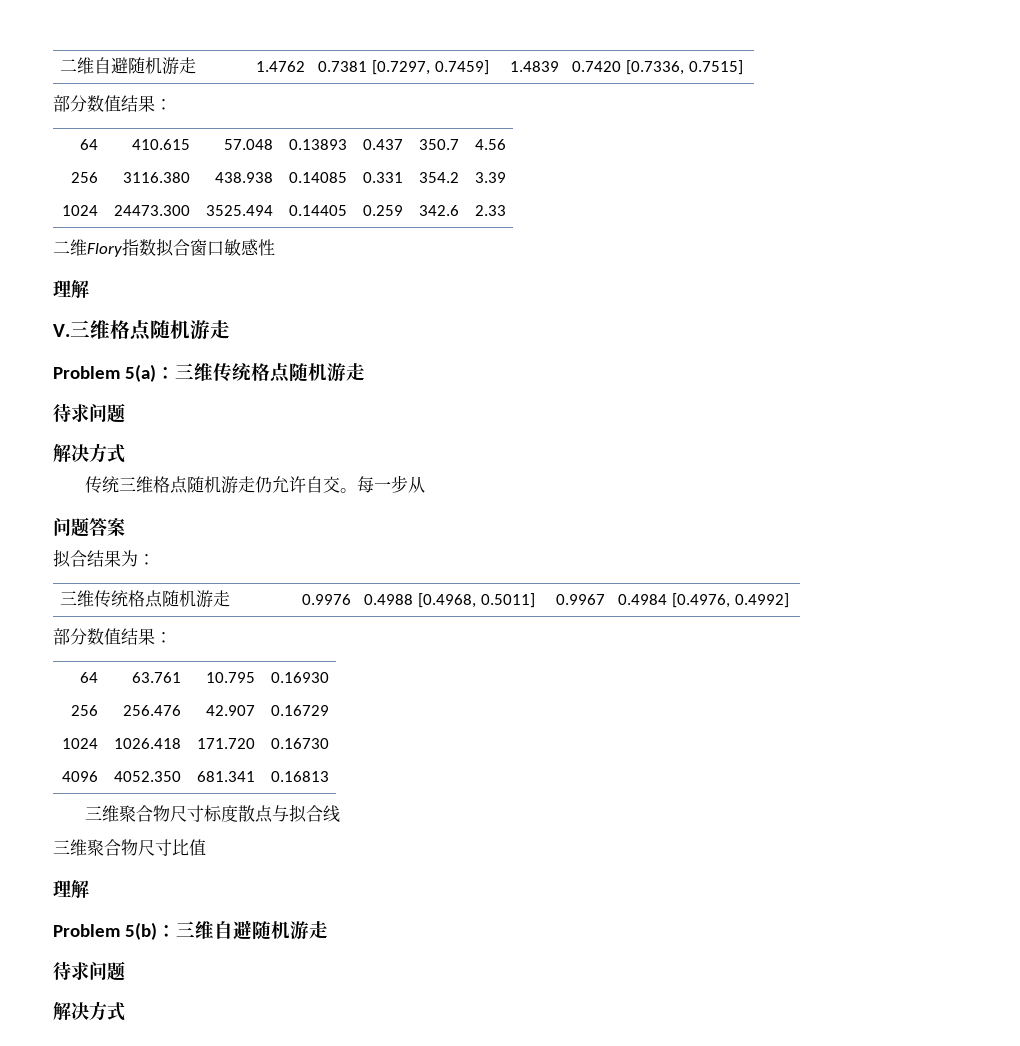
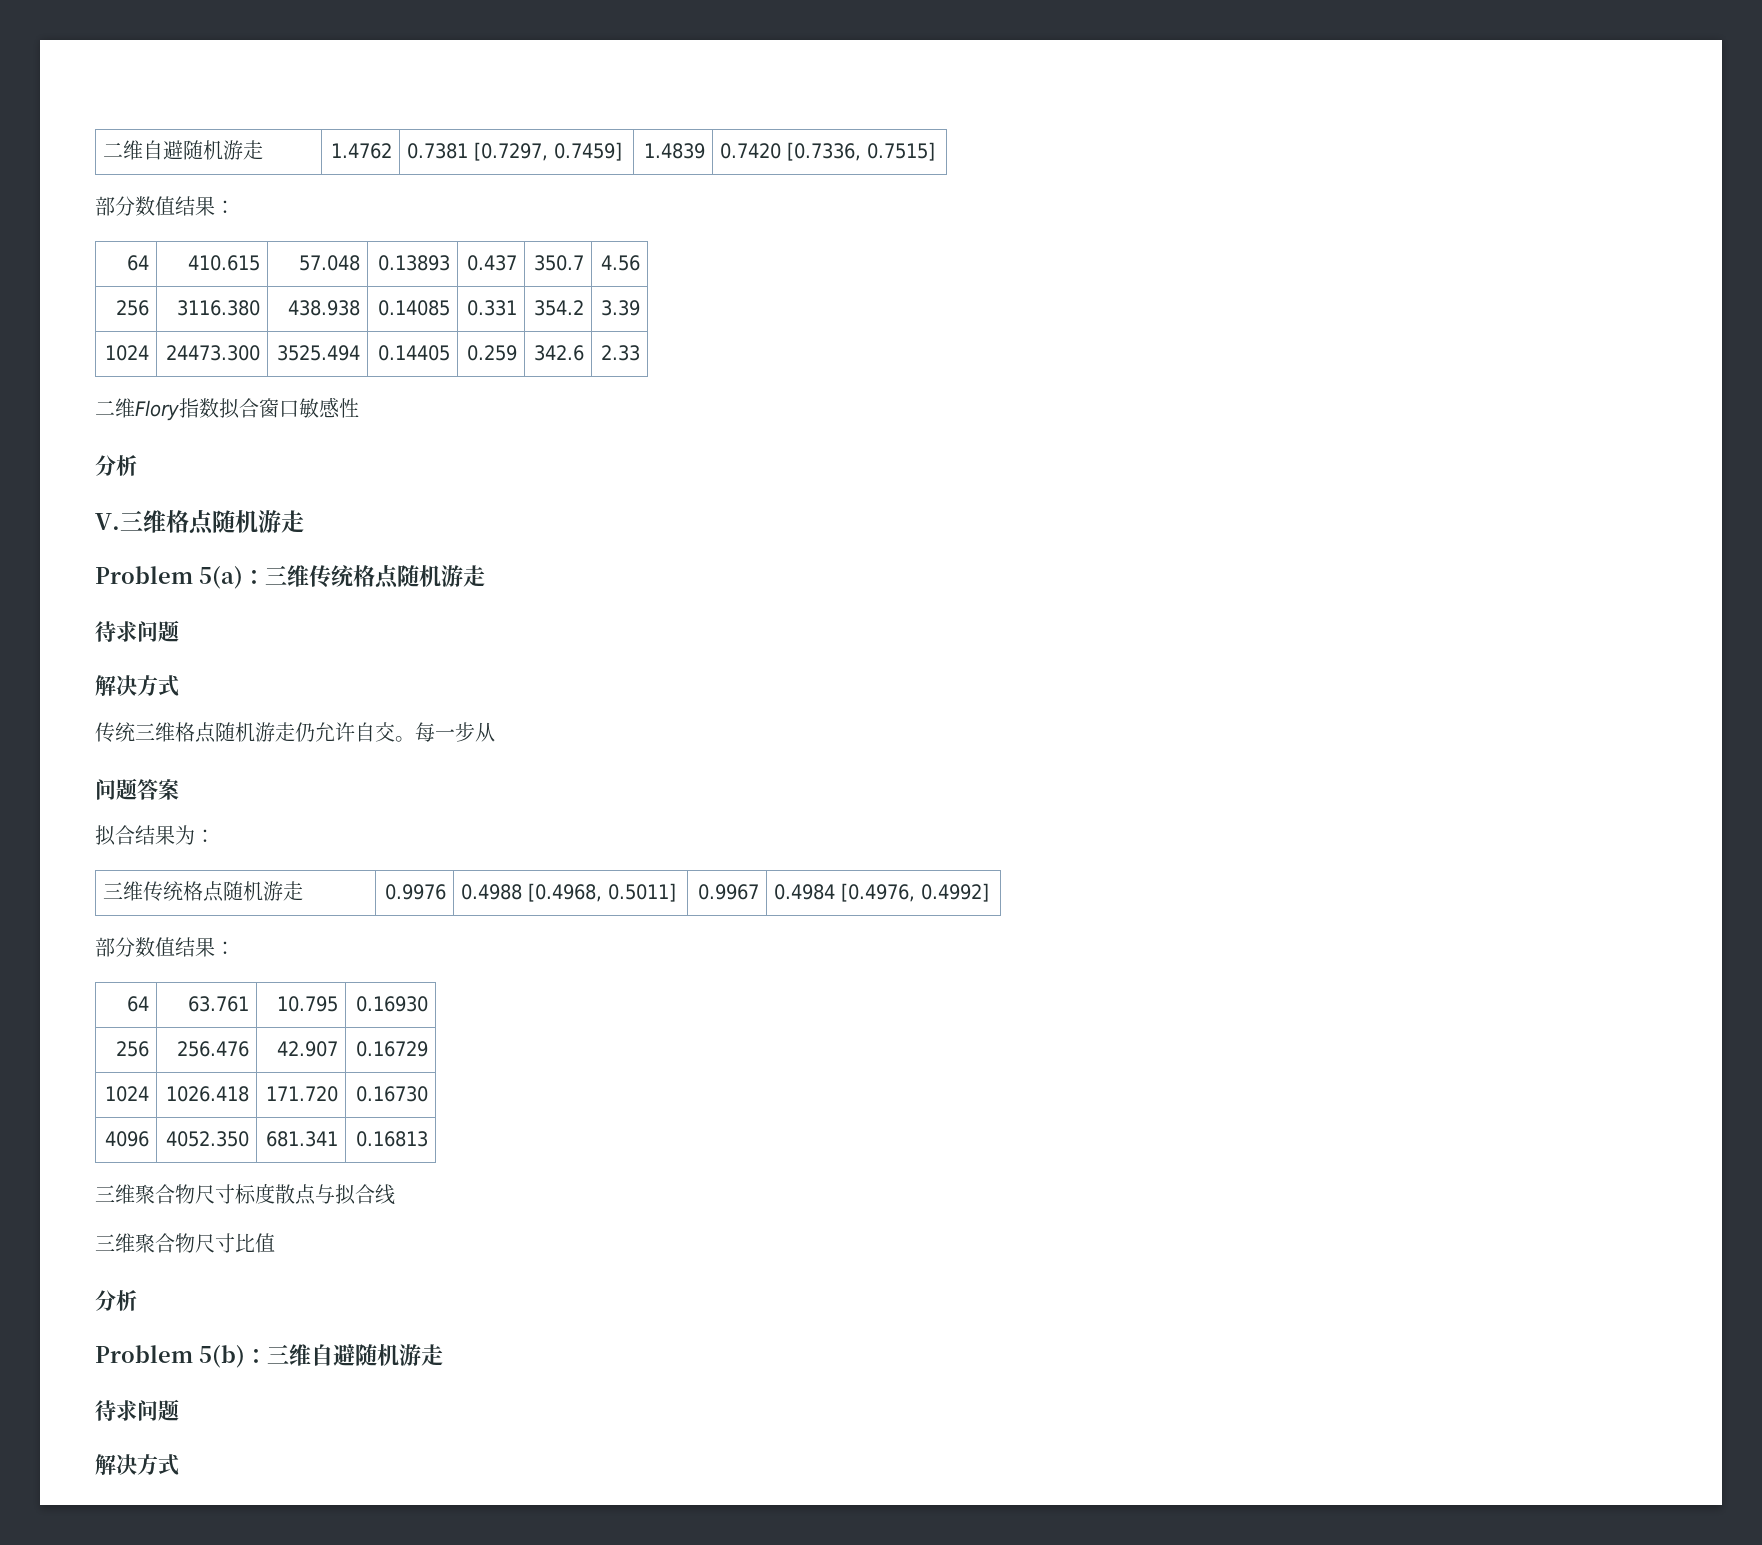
  二维Flory指数拟合窗口敏感性
- 理解
+ 分析
  三维聚合物尺寸比值
- 理解
+ 分析

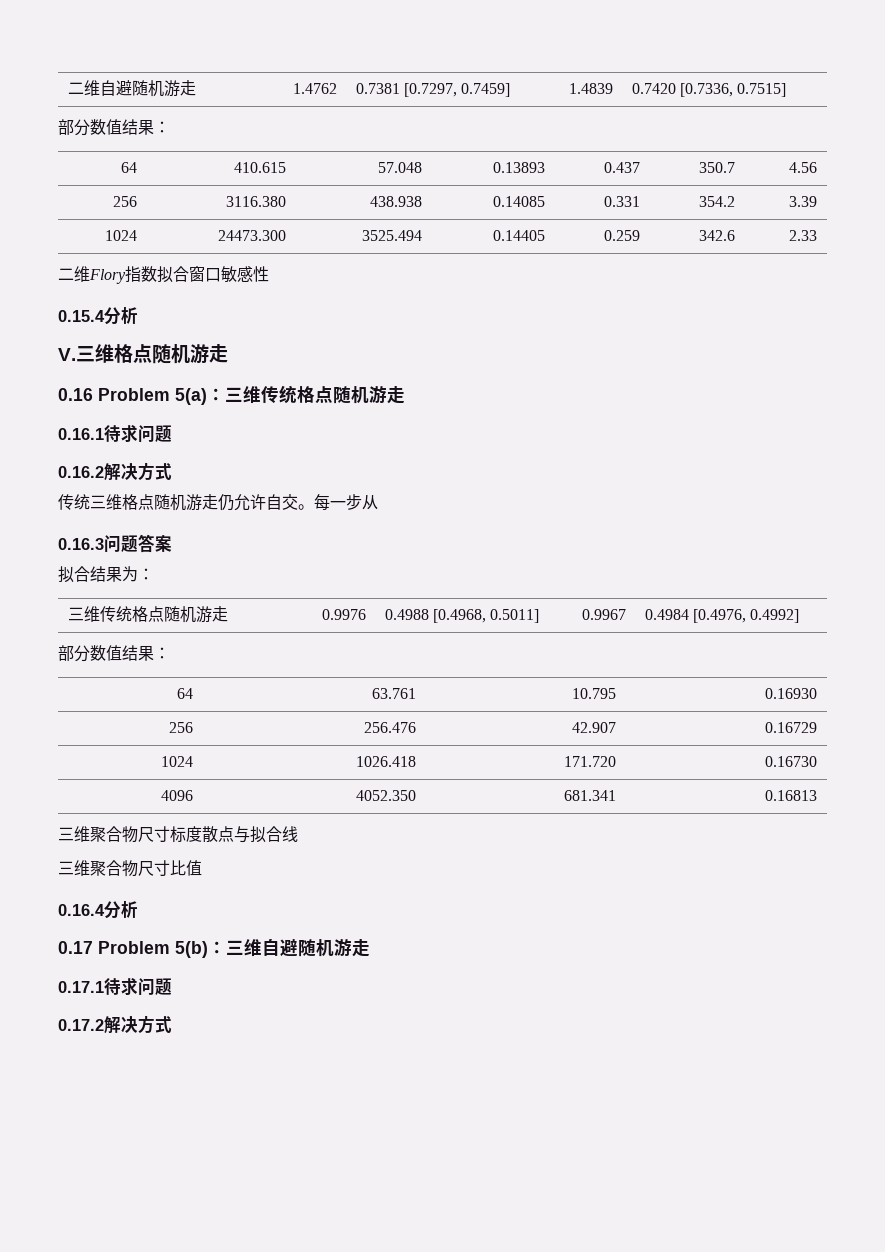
  二维Flory指数拟合窗口敏感性
- 分析
+ 0.15.4分析
- Problem 5(a)：三维传统格点随机游走
- 待求问题
- 解决方式
+ 0.16 Problem 5(a)：三维传统格点随机游走
+ 0.16.1待求问题
+ 0.16.2解决方式
- 问题答案
+ 0.16.3问题答案
  三维聚合物尺寸比值
- 分析
- Problem 5(b)：三维自避随机游走
- 待求问题
- 解决方式
+ 0.16.4分析
+ 0.17 Problem 5(b)：三维自避随机游走
+ 0.17.1待求问题
+ 0.17.2解决方式

